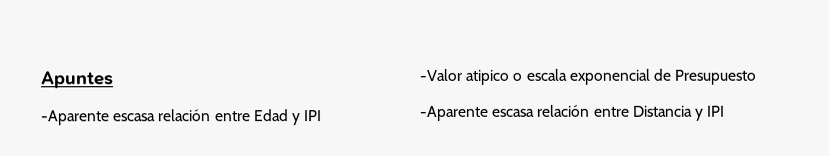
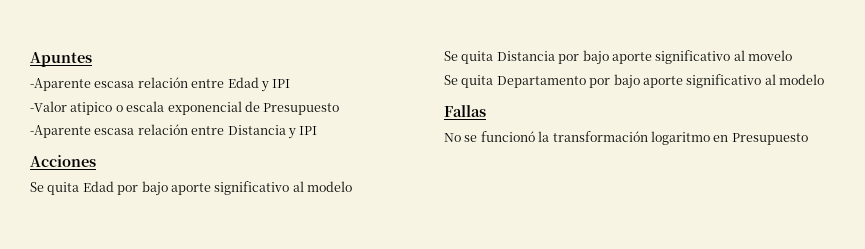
+ Acciones
+ Se quita Edad por bajo aporte significativo al modelo
+ Se quita Distancia por bajo aporte significativo al movelo
+ Se quita Departamento por bajo aporte significativo al modelo
+ Fallas
+ No se funcionó la transformación logaritmo en Presupuesto

